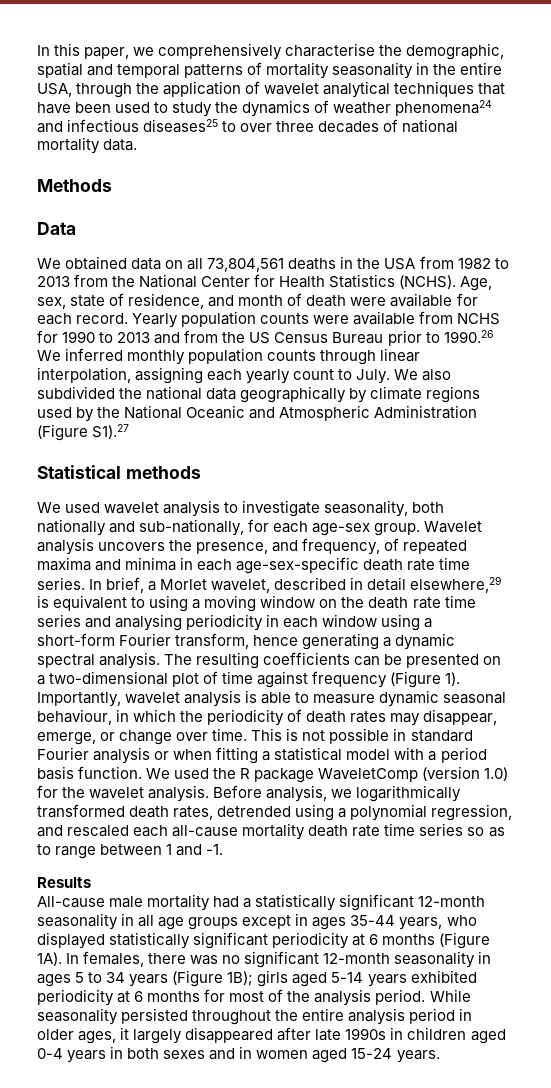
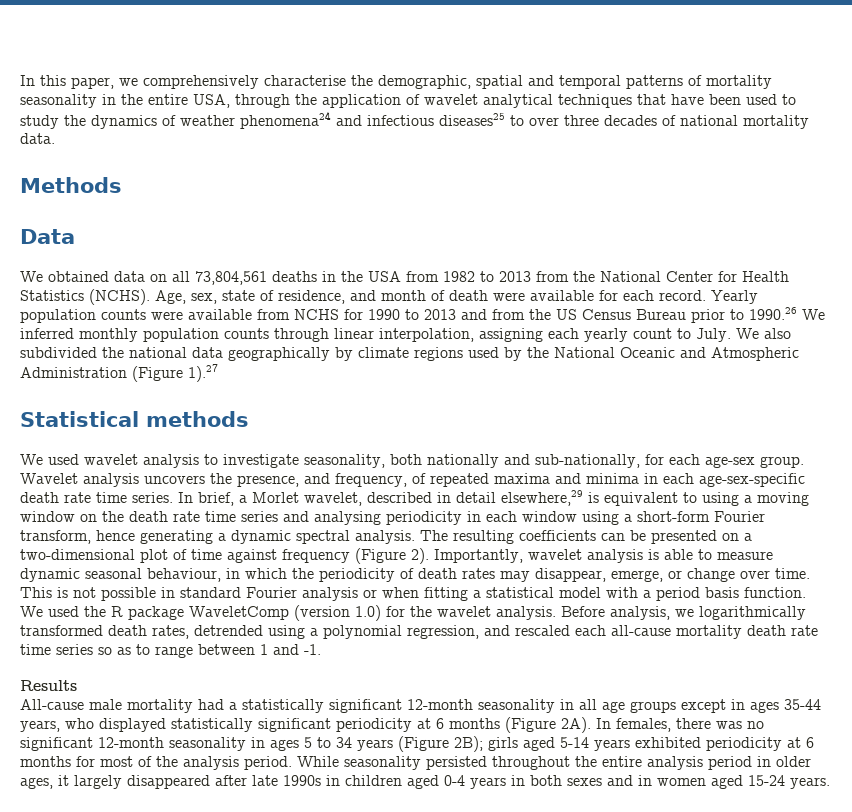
- We also subdivided the national data geographically by climate regions used by the National Oceanic and Atmospheric Administration (Figure S1).27
+ We also subdivided the national data geographically by climate regions used by the National Oceanic and Atmospheric Administration (Figure 1).27
- The resulting coefficients can be presented on a two-dimensional plot of time against frequency (Figure 1).
+ The resulting coefficients can be presented on a two-dimensional plot of time against frequency (Figure 2).
- All-cause male mortality had a statistically significant 12-month seasonality in all age groups except in ages 35-44 years, who displayed statistically significant periodicity at 6 months (Figure 1A).
+ All-cause male mortality had a statistically significant 12-month seasonality in all age groups except in ages 35-44 years, who displayed statistically significant periodicity at 6 months (Figure 2A).
- In females, there was no significant 12-month seasonality in ages 5 to 34 years (Figure 1B); girls aged 5-14 years exhibited periodicity at 6 months for most of the analysis period.
+ In females, there was no significant 12-month seasonality in ages 5 to 34 years (Figure 2B); girls aged 5-14 years exhibited periodicity at 6 months for most of the analysis period.

